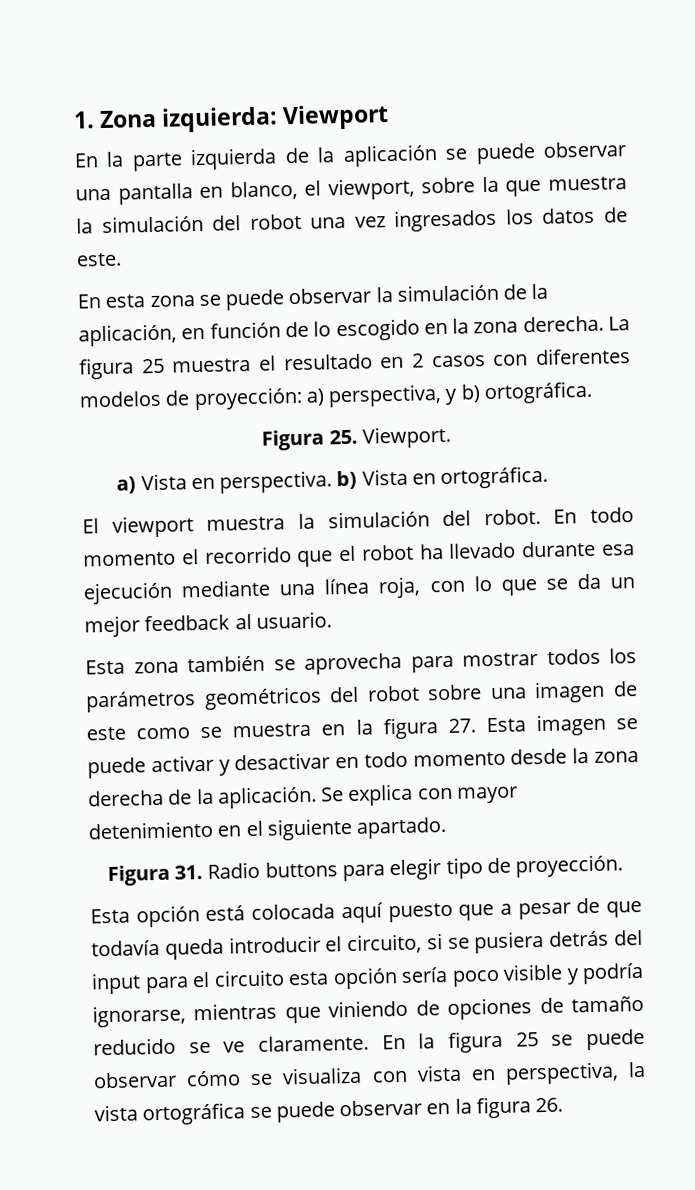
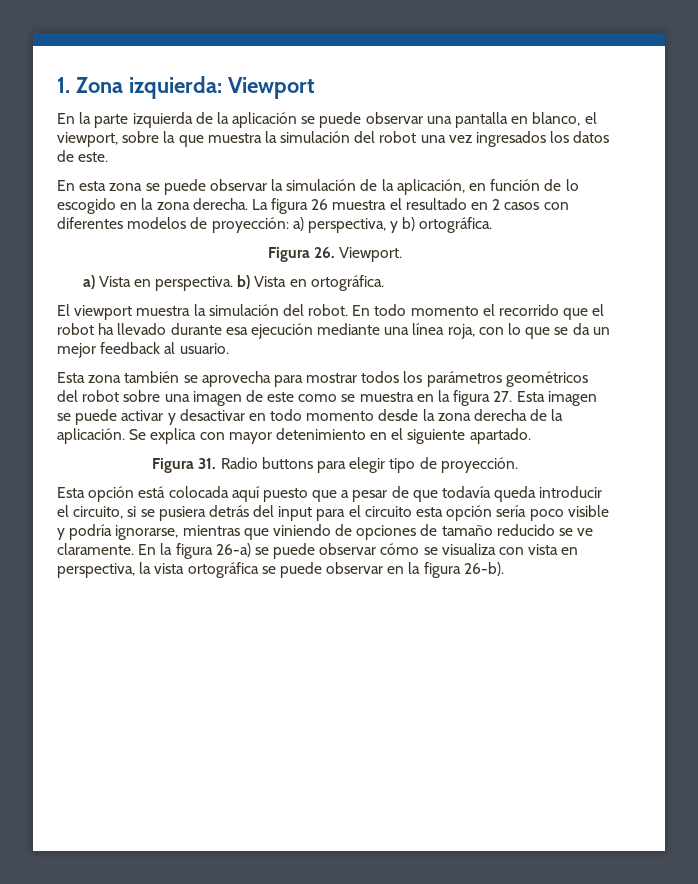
- La figura 25 muestra el resultado en 2 casos con diferentes modelos de proyección: a) perspectiva, y b) ortográfica.
+ La figura 26 muestra el resultado en 2 casos con diferentes modelos de proyección: a) perspectiva, y b) ortográfica.
- Figura 25. Viewport.
+ Figura 26. Viewport.
- En la figura 25 se puede observar cómo se visualiza con vista en perspectiva, la vista ortográfica se puede observar en la figura 26.
+ En la figura 26-a) se puede observar cómo se visualiza con vista en perspectiva, la vista ortográfica se puede observar en la figura 26-b).

